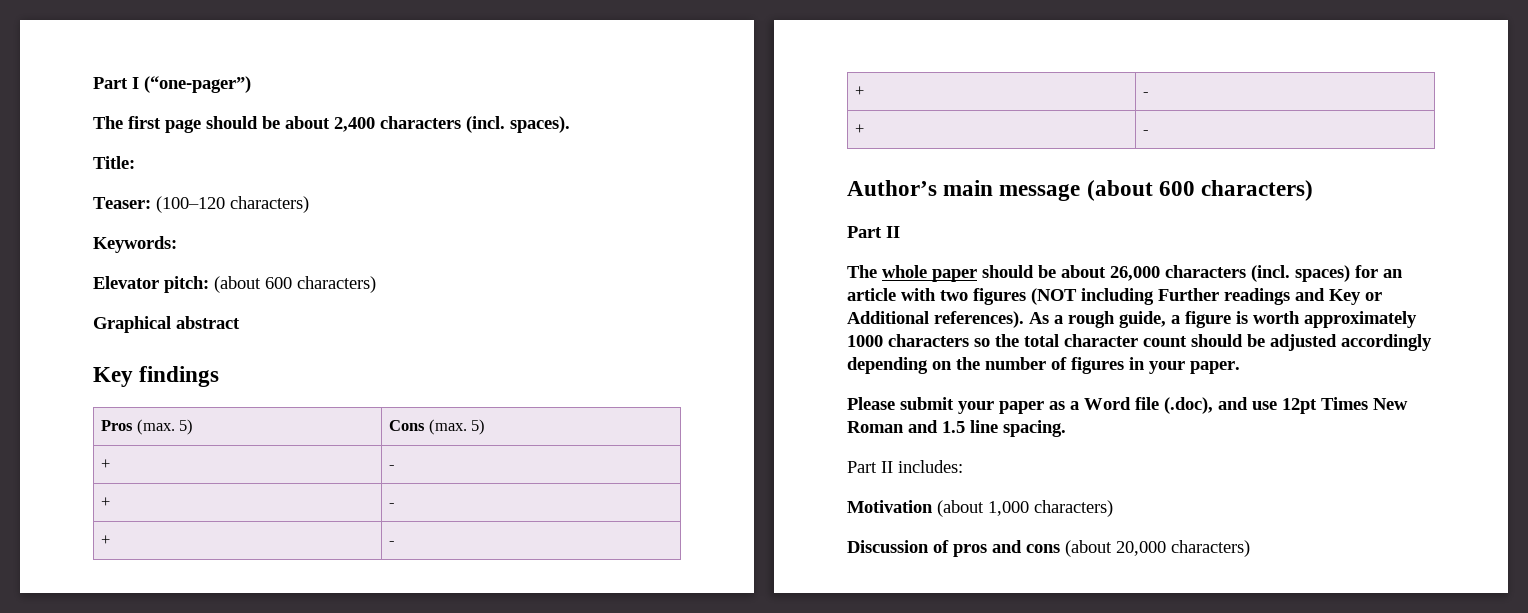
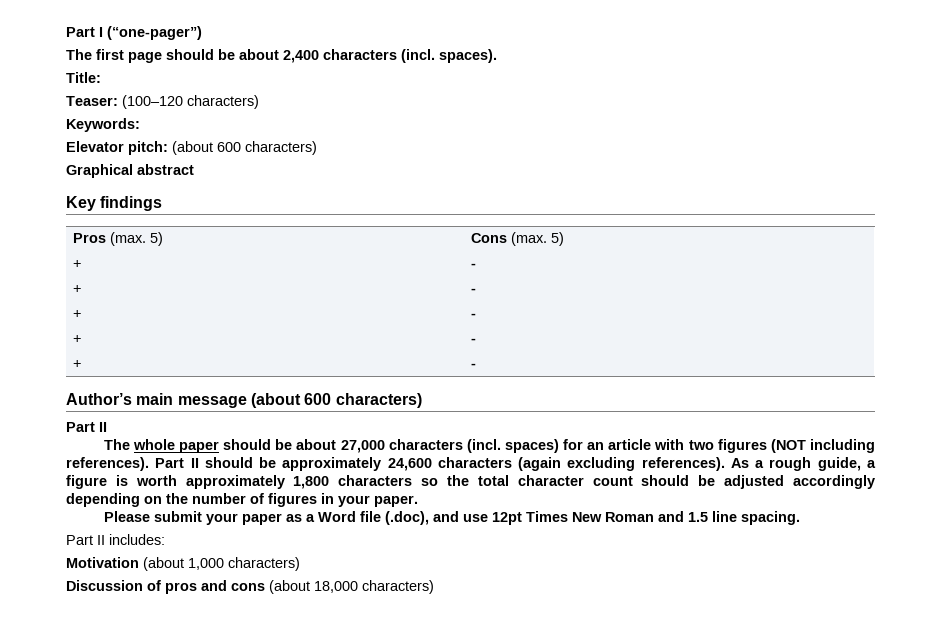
- The whole paper should be about 26,000 characters (incl. spaces) for an article with two figures (NOT including Further readings and Key or Additional references).
+ The whole paper should be about 27,000 characters (incl. spaces) for an article with two figures (NOT including references). Part II should be approximately 24,600 characters (again excluding references).
- As a rough guide, a figure is worth approximately 1000 characters so the total character count should be adjusted accordingly depending on the number of figures in your paper.
+ As a rough guide, a figure is worth approximately 1,800 characters so the total character count should be adjusted accordingly depending on the number of figures in your paper.
- Discussion of pros and cons (about 20,000 characters)
+ Discussion of pros and cons (about 18,000 characters)

